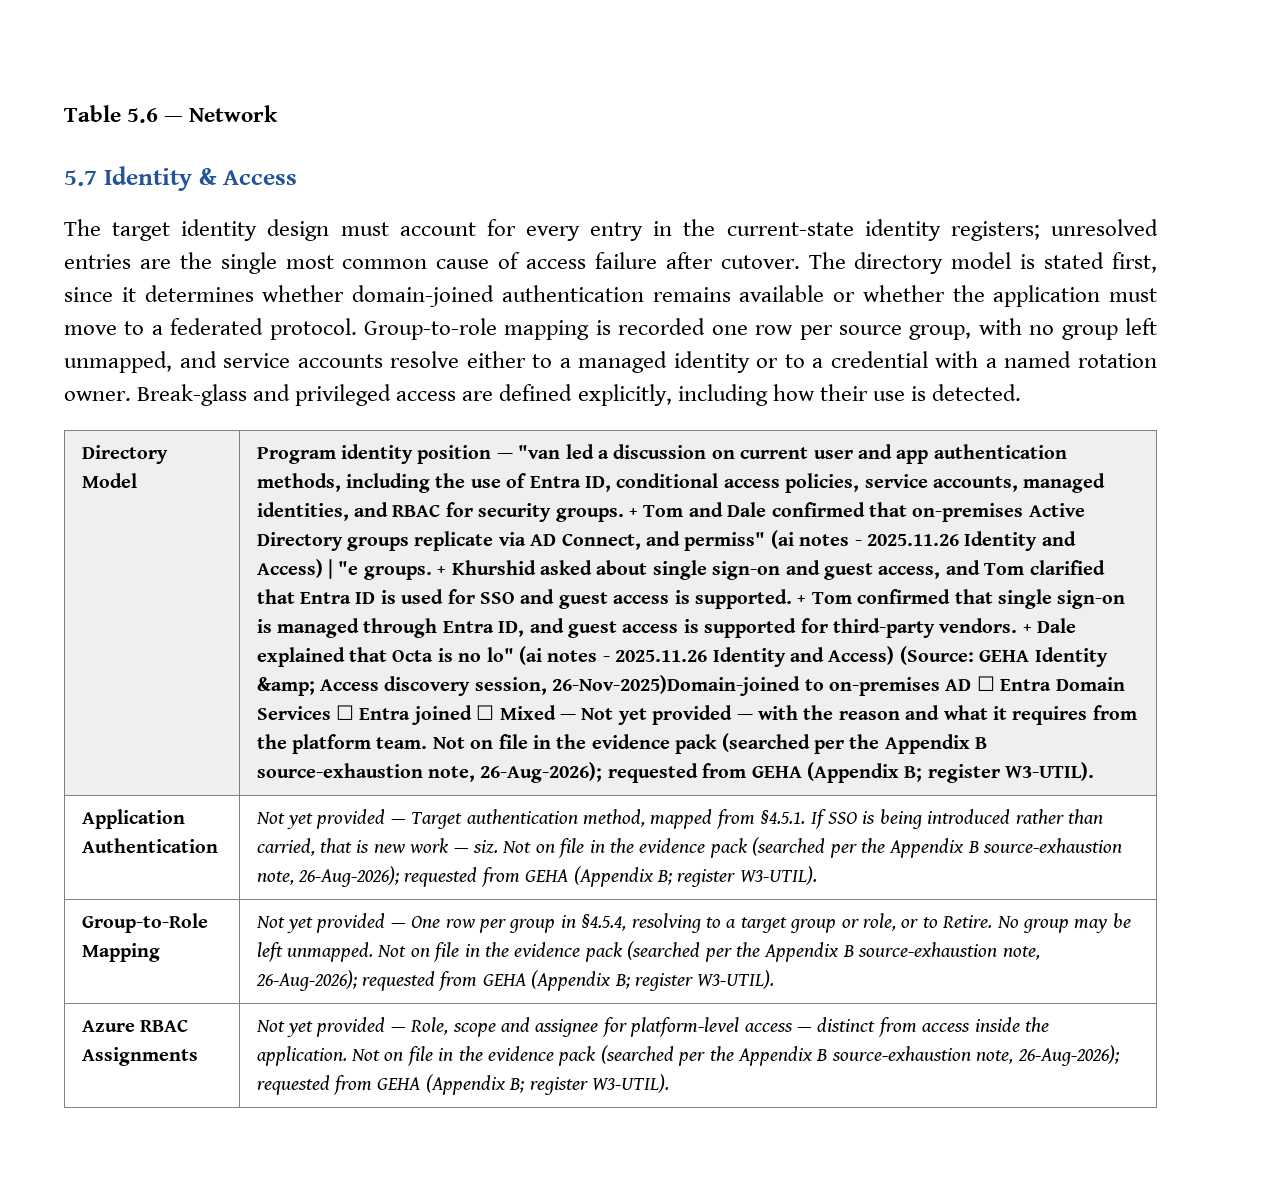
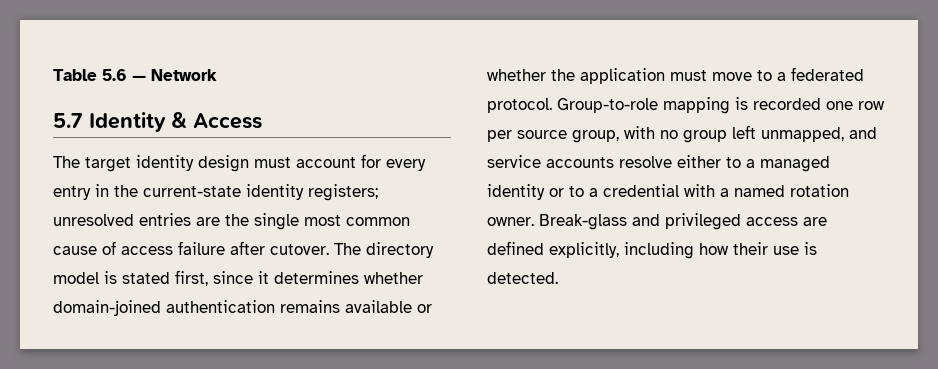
- Directory Model | Program identity position — "van led a discussion on current user and app authentication methods, including the use of Entra ID, conditional access policies, service accounts, managed identities, and RBAC for security groups. + Tom and Dale confirmed that on-premises Active Directory groups replicate via AD Connect, and permiss" (ai notes - 2025.11.26 Identity and Access) | "e groups. + Khurshid asked about single sign-on and guest access, and Tom clarified that Entra ID is used for SSO and guest access is supported. + Tom confirmed that single sign-on is managed through Entra ID, and guest access is supported for third-party vendors. + Dale explained that Octa is no lo" (ai notes - 2025.11.26 Identity and Access) (Source: GEHA Identity &amp; Access discovery session, 26-Nov-2025)Domain-joined to on-premises AD ☐ Entra Domain Services ☐ Entra joined ☐ Mixed — Not yet provided — with the reason and what it requires from the platform team. Not on file in the evidence pack (searched per the Appendix B source-exhaustion note, 26-Aug-2026); requested from GEHA (Appendix B; register W3-UTIL).
- Application Authentication | Not yet provided — Target authentication method, mapped from §4.5.1. If SSO is being introduced rather than carried, that is new work — siz. Not on file in the evidence pack (searched per the Appendix B source-exhaustion note, 26-Aug-2026); requested from GEHA (Appendix B; register W3-UTIL).
- Group-to-Role Mapping | Not yet provided — One row per group in §4.5.4, resolving to a target group or role, or to Retire. No group may be left unmapped. Not on file in the evidence pack (searched per the Appendix B source-exhaustion note, 26-Aug-2026); requested from GEHA (Appendix B; register W3-UTIL).
- Azure RBAC Assignments | Not yet provided — Role, scope and assignee for platform-level access — distinct from access inside the application. Not on file in the evidence pack (searched per the Appendix B source-exhaustion note, 26-Aug-2026); requested from GEHA (Appendix B; register W3-UTIL).

